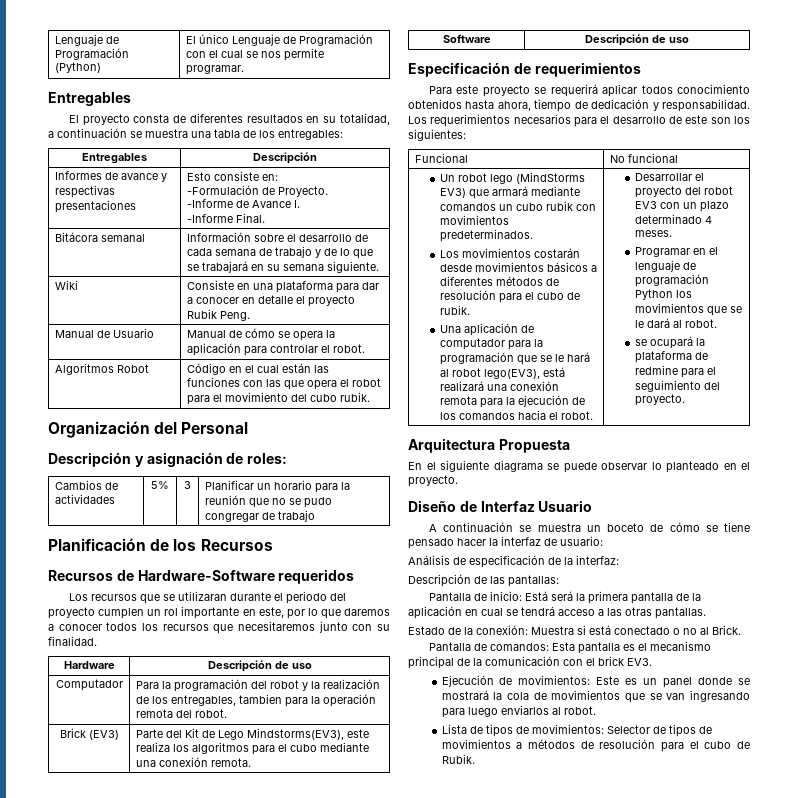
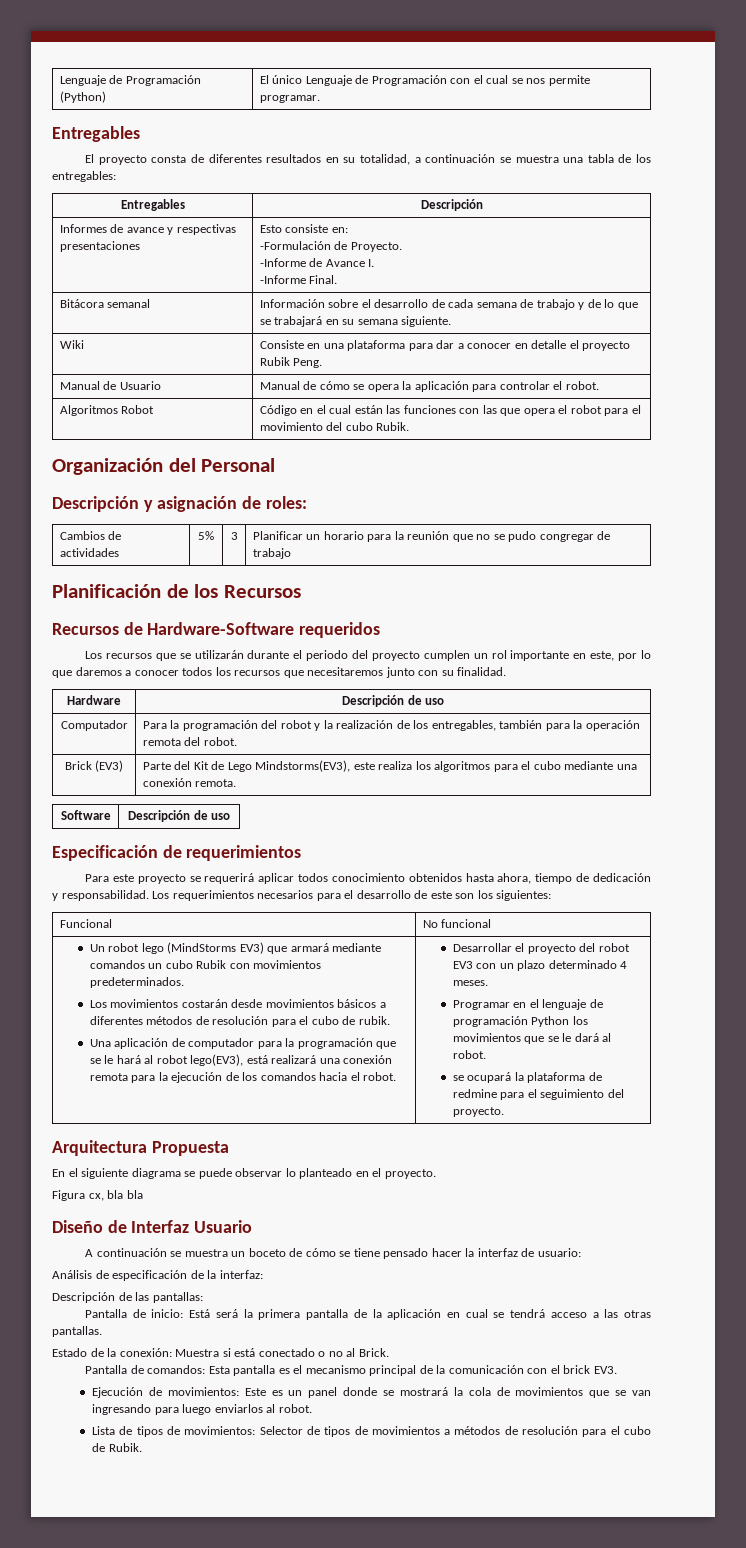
- Algoritmos Robot | Código en el cual están las funciones con las que opera el robot para el movimiento del cubo rubik.
+ Algoritmos Robot | Código en el cual están las funciones con las que opera el robot para el movimiento del cubo Rubik.
- Los recursos que se utilizaran durante el periodo del proyecto cumplen un rol importante en este, por lo que daremos a conocer todos los recursos que necesitaremos junto con su finalidad.
+ Los recursos que se utilizarán durante el periodo del proyecto cumplen un rol importante en este, por lo que daremos a conocer todos los recursos que necesitaremos junto con su finalidad.
- Computador | Para la programación del robot y la realización de los entregables, tambien para la operación remota del robot.
+ Computador | Para la programación del robot y la realización de los entregables, también para la operación remota del robot.
- Un robot lego (MindStorms EV3) que armará mediante comandos un cubo rubik con movimientos predeterminados.
+ Un robot lego (MindStorms EV3) que armará mediante comandos un cubo Rubik con movimientos predeterminados.
+ Figura cx, bla bla

